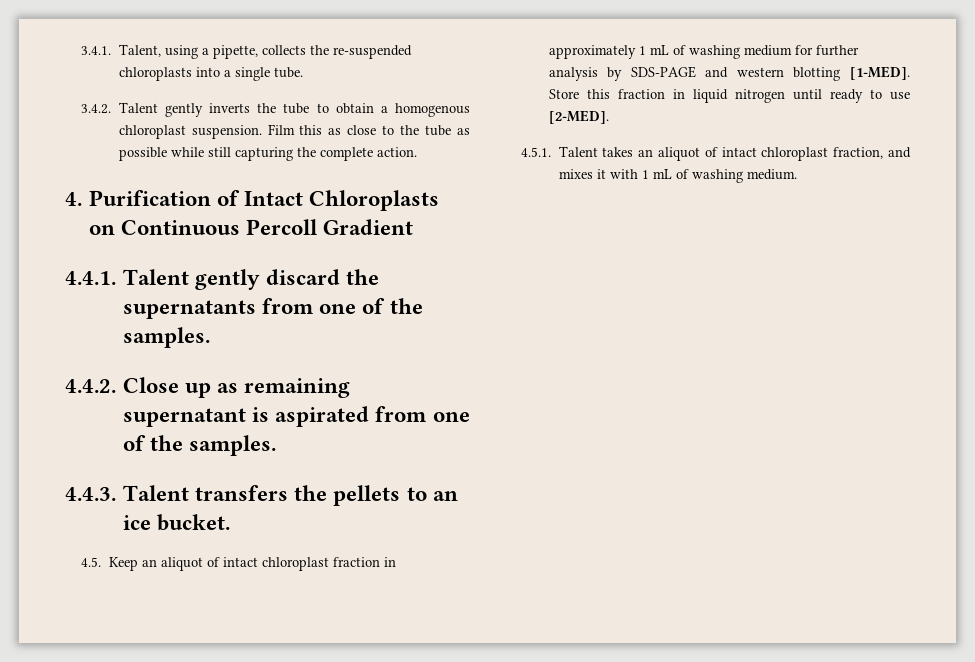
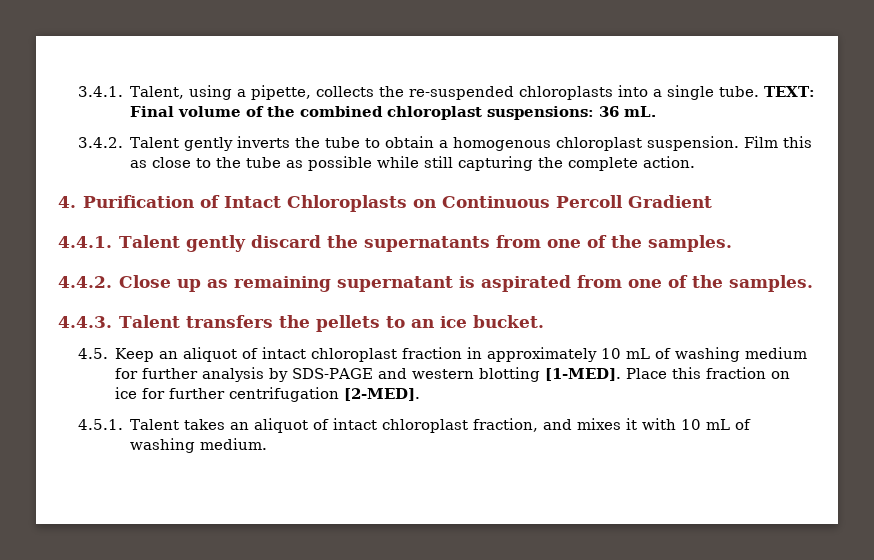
+ TEXT: Final volume of the combined chloroplast suspensions: 36 mL.
- 4.5. Keep an aliquot of intact chloroplast fraction in approximately 1 mL of washing medium for further analysis by SDS-PAGE and western blotting [1-MED].
+ 4.5. Keep an aliquot of intact chloroplast fraction in approximately 10 mL of washing medium for further analysis by SDS-PAGE and western blotting [1-MED].
- Store this fraction in liquid nitrogen until ready to use [2-MED].
+ Place this fraction on ice for further centrifugation [2-MED].
- 4.5.1. Talent takes an aliquot of intact chloroplast fraction, and mixes it with 1 mL of washing medium.
+ 4.5.1. Talent takes an aliquot of intact chloroplast fraction, and mixes it with 10 mL of washing medium.

